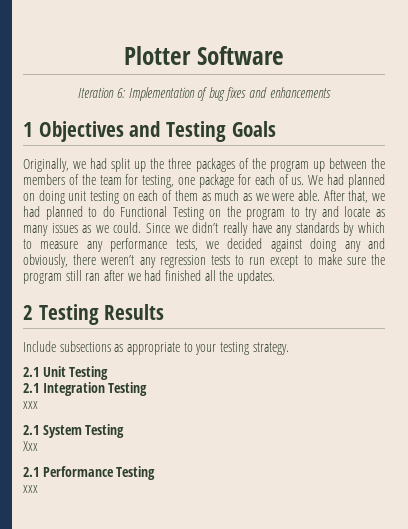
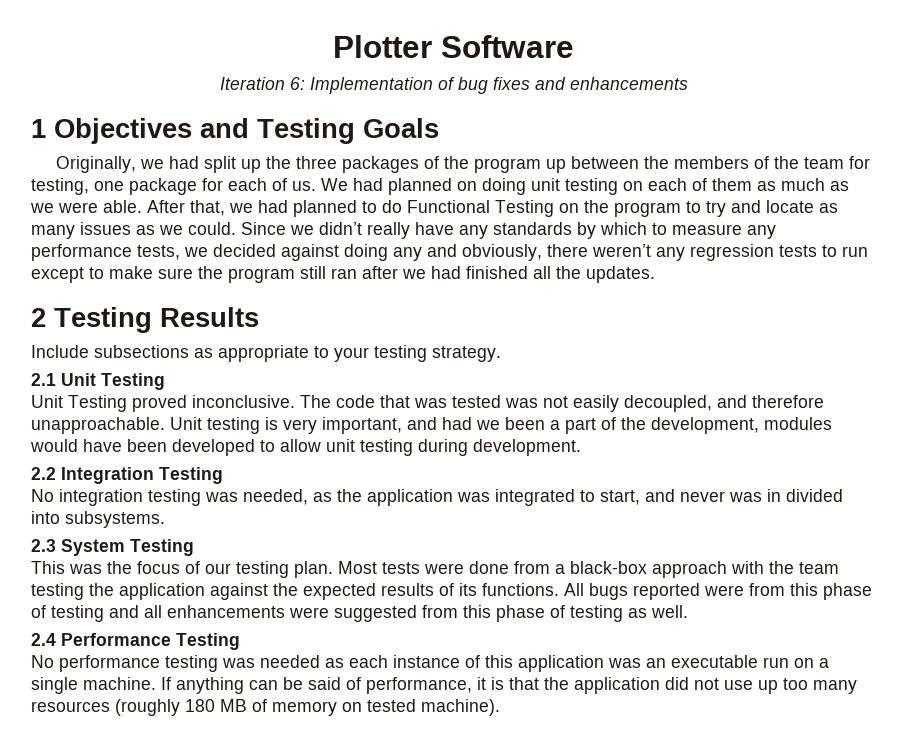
- 2.1 Integration Testing
- xxx
- 2.1 System Testing
- Xxx
- 2.1 Performance Testing
- xxx
+ Unit Testing proved inconclusive. The code that was tested was not easily decoupled, and therefore unapproachable. Unit testing is very important, and had we been a part of the development, modules would have been developed to allow unit testing during development.
+ 2.2 Integration Testing
+ No integration testing was needed, as the application was integrated to start, and never was in divided into subsystems.
+ 2.3 System Testing
+ This was the focus of our testing plan. Most tests were done from a black-box approach with the team testing the application against the expected results of its functions. All bugs reported were from this phase of testing and all enhancements were suggested from this phase of testing as well.
+ 2.4 Performance Testing
+ No performance testing was needed as each instance of this application was an executable run on a single machine. If anything can be said of performance, it is that the application did not use up too many resources (roughly 180 MB of memory on tested machine).

